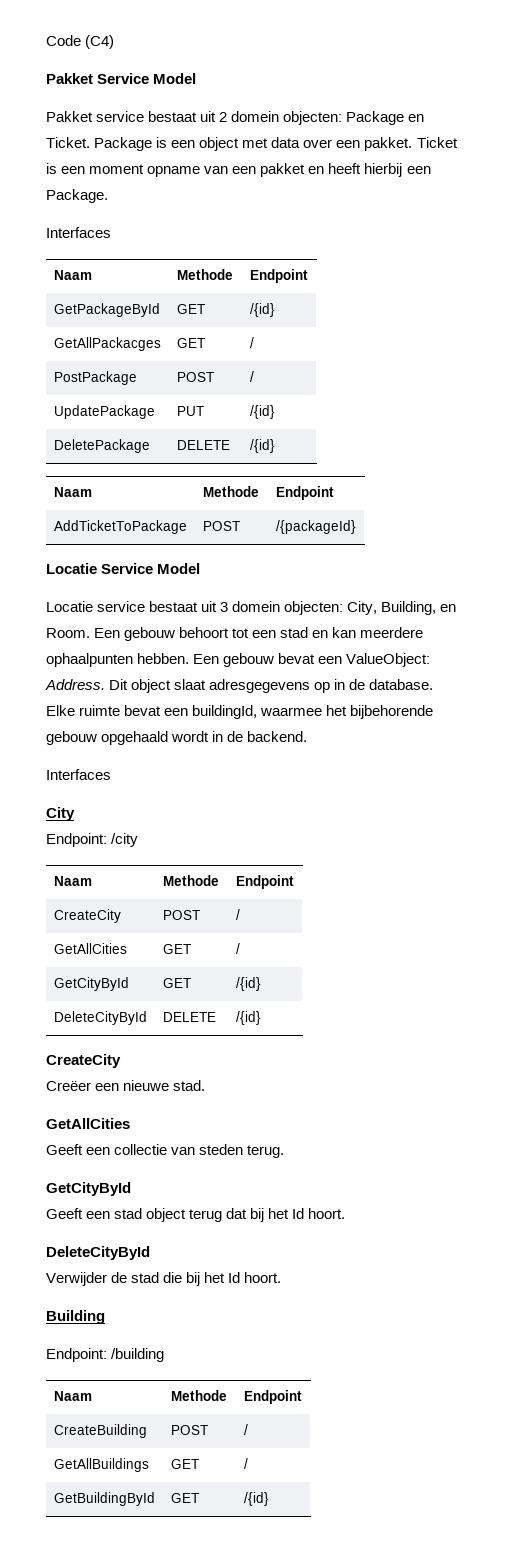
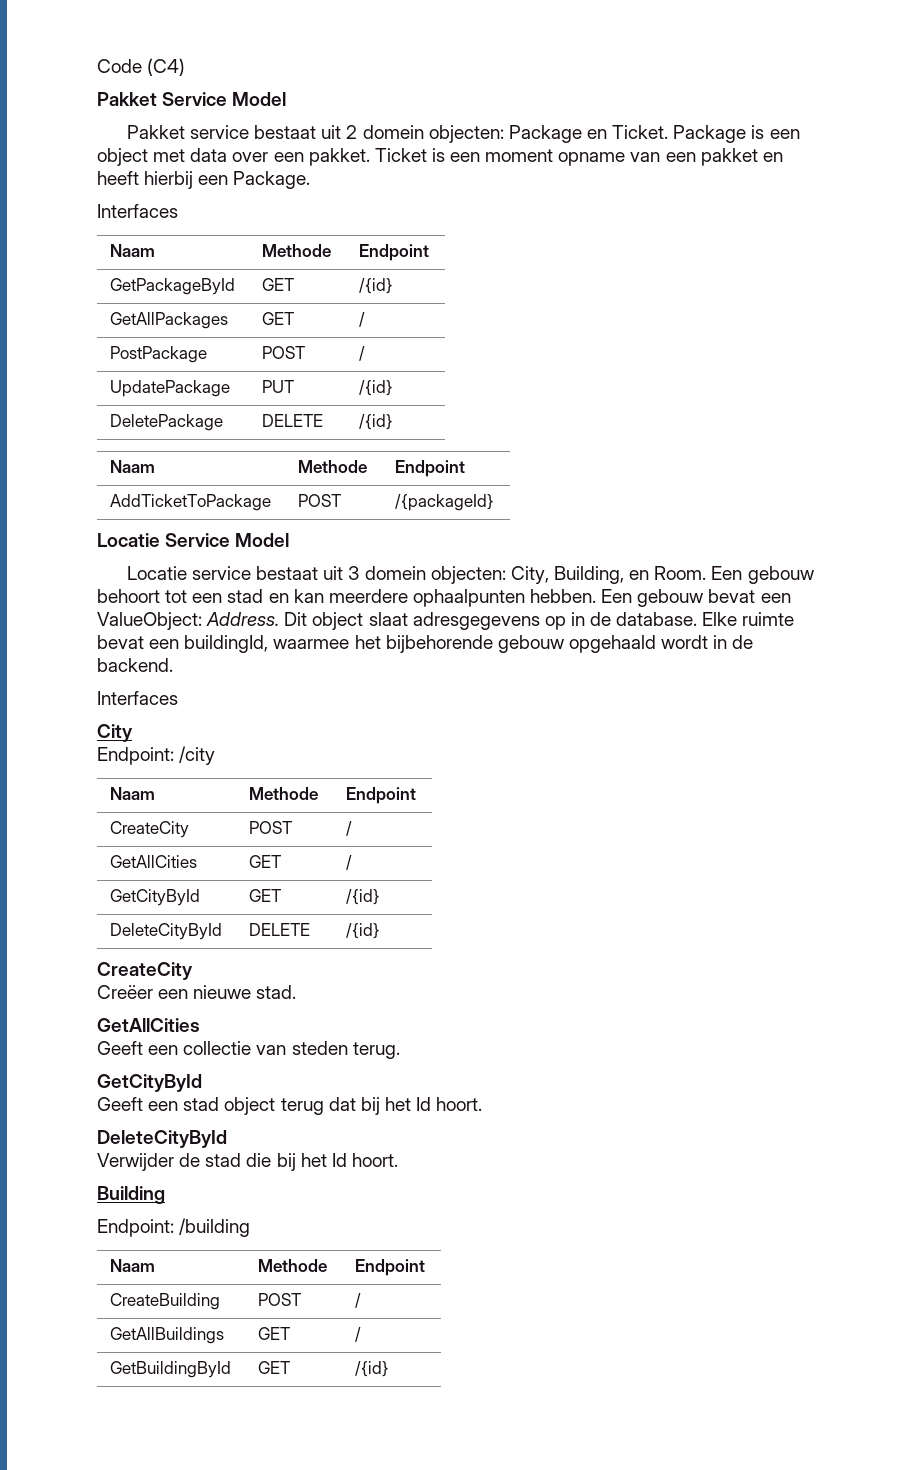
- GetAllPackacges | GET | /
+ GetAllPackages | GET | /

